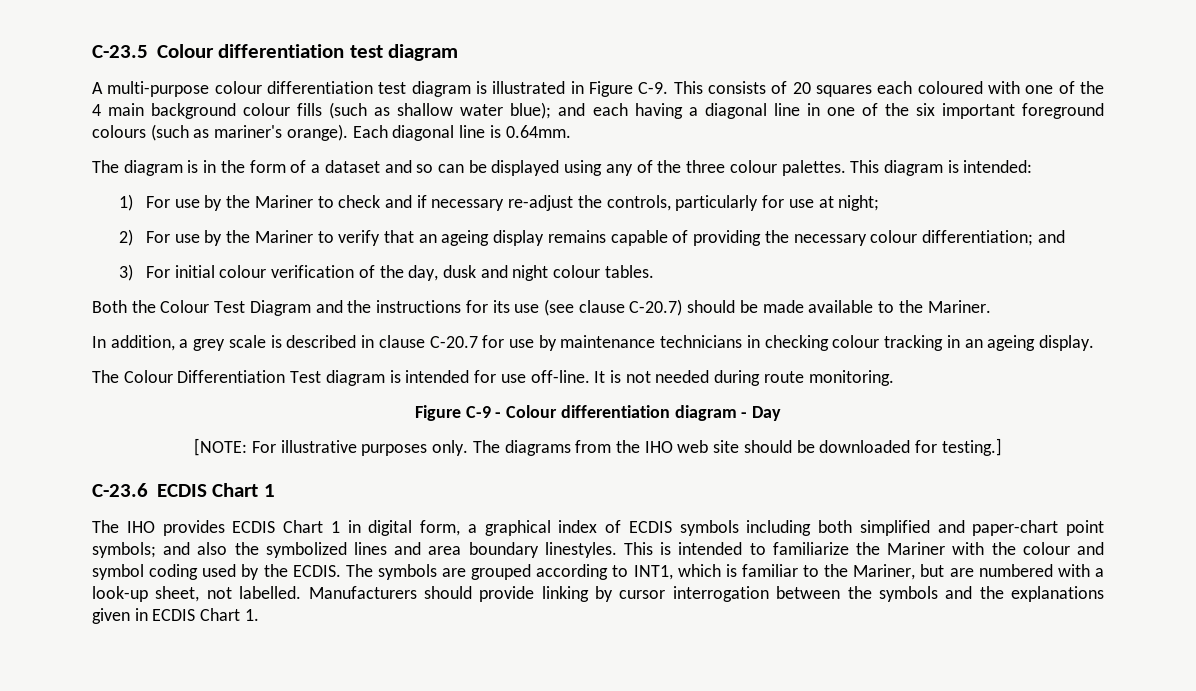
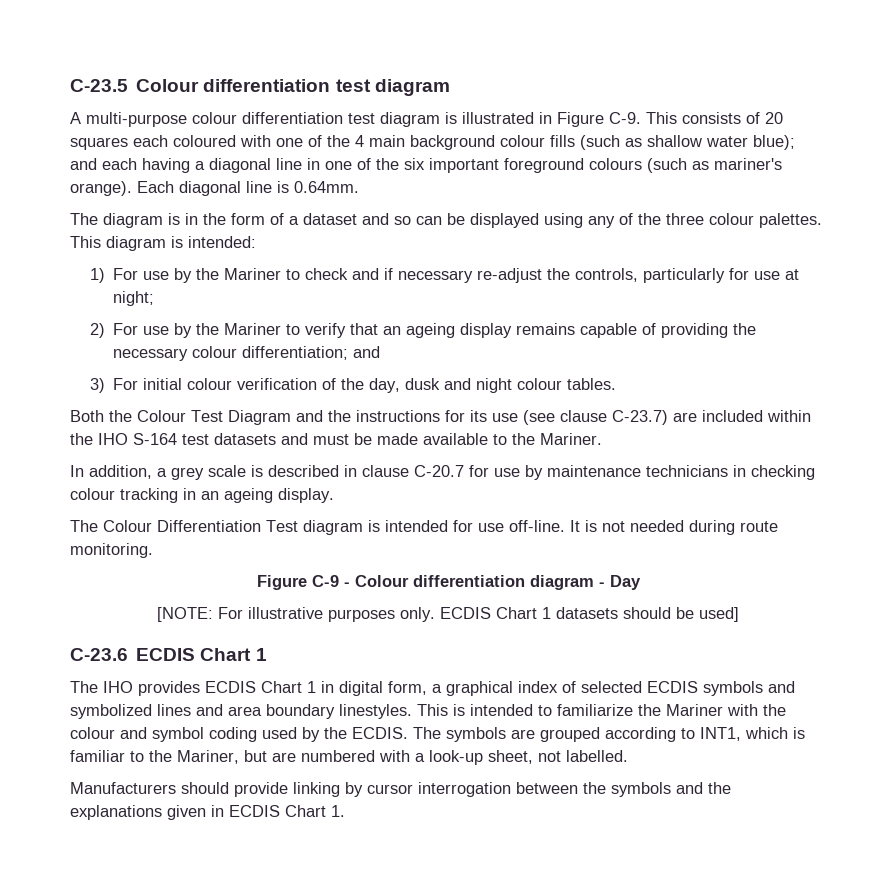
- Both the Colour Test Diagram and the instructions for its use (see clause C-20.7) should be made available to the Mariner.
+ Both the Colour Test Diagram and the instructions for its use (see clause C-23.7) are included within the IHO S-164 test datasets and must be made available to the Mariner.
- The diagrams from the IHO web site should be downloaded for testing.]
+ ECDIS Chart 1 datasets should be used]
- The IHO provides ECDIS Chart 1 in digital form, a graphical index of ECDIS symbols including both simplified and paper-chart point symbols; and also the symbolized lines and area boundary linestyles.
+ The IHO provides ECDIS Chart 1 in digital form, a graphical index of selected ECDIS symbols and symbolized lines and area boundary linestyles.
- The symbols are grouped according to INT1, which is familiar to the Mariner, but are numbered with a look-up sheet, not labelled. Manufacturers should provide linking by cursor interrogation between the symbols and the explanations given in ECDIS Chart 1.
+ The symbols are grouped according to INT1, which is familiar to the Mariner, but are numbered with a look-up sheet, not labelled.
+ Manufacturers should provide linking by cursor interrogation between the symbols and the explanations given in ECDIS Chart 1.

